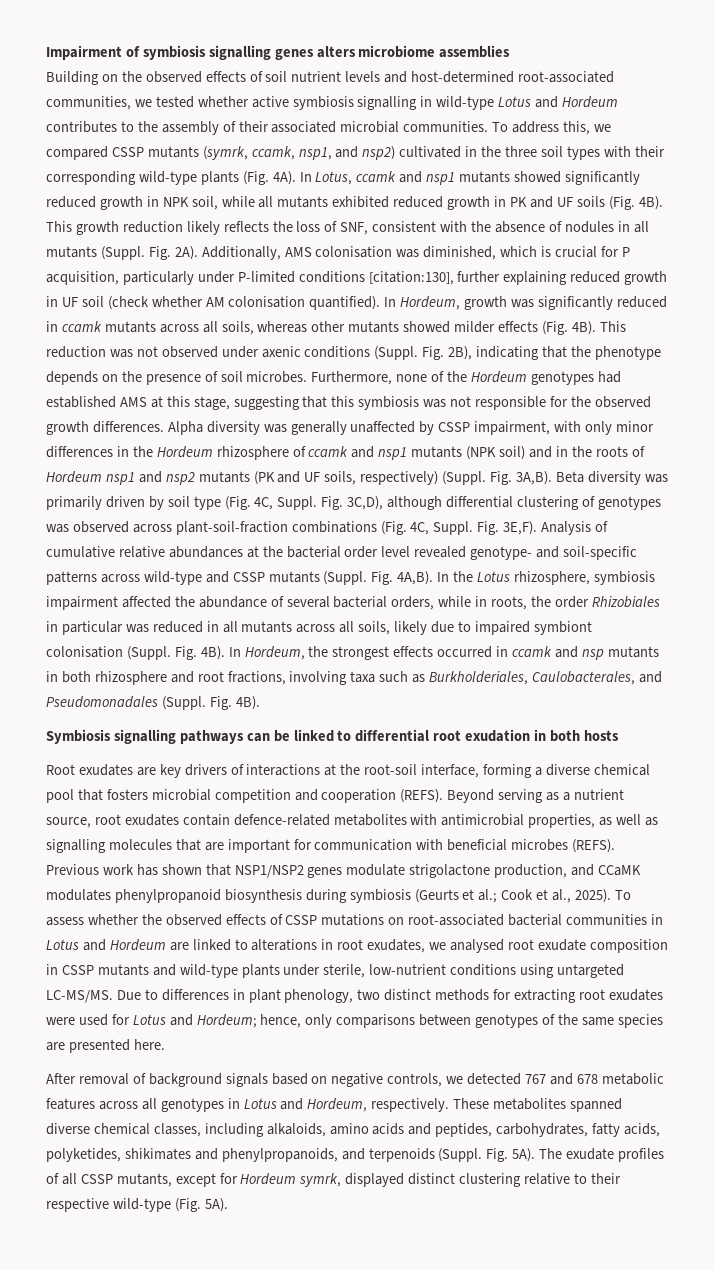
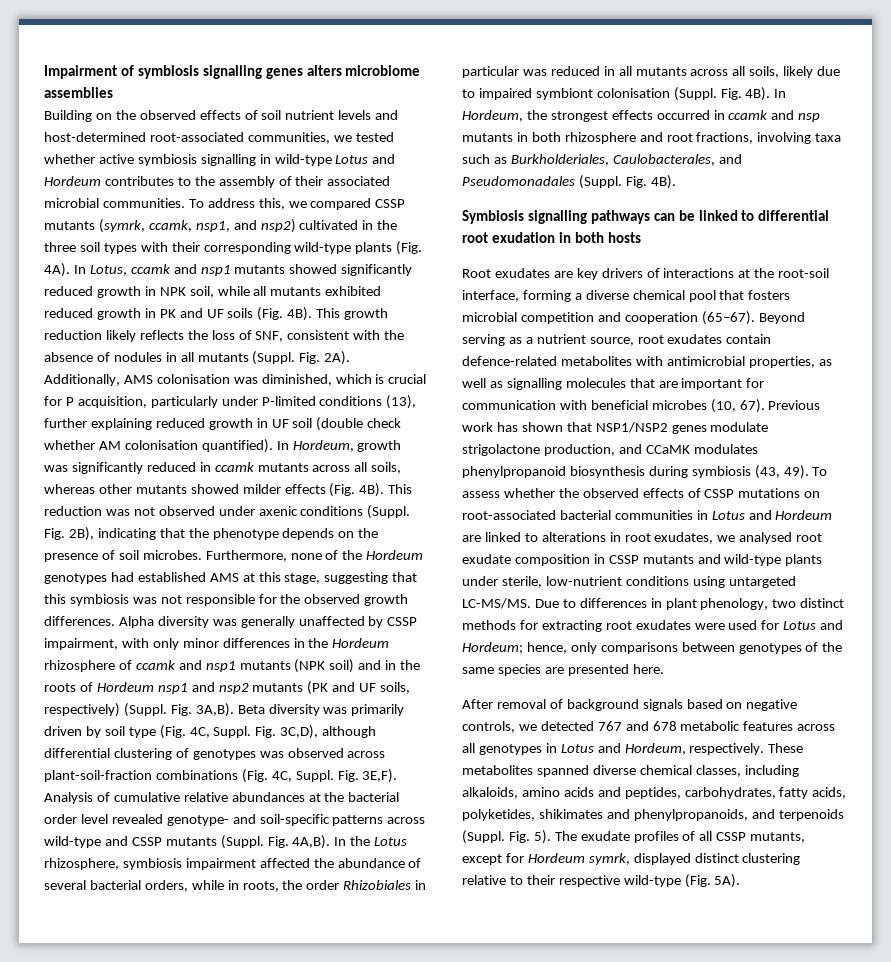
- Additionally, AMS colonisation was diminished, which is crucial for P acquisition, particularly under P-limited conditions [citation:130], further explaining reduced growth in UF soil (check whether AM colonisation quantified).
+ Additionally, AMS colonisation was diminished, which is crucial for P acquisition, particularly under P-limited conditions (13), further explaining reduced growth in UF soil (double check whether AM colonisation quantified).
- Root exudates are key drivers of interactions at the root-soil interface, forming a diverse chemical pool that fosters microbial competition and cooperation (REFS).
+ Root exudates are key drivers of interactions at the root-soil interface, forming a diverse chemical pool that fosters microbial competition and cooperation (65–67).
- Beyond serving as a nutrient source, root exudates contain defence-related metabolites with antimicrobial properties, as well as signalling molecules that are important for communication with beneficial microbes (REFS).
+ Beyond serving as a nutrient source, root exudates contain defence-related metabolites with antimicrobial properties, as well as signalling molecules that are important for communication with beneficial microbes (10, 67).
- Previous work has shown that NSP1/NSP2 genes modulate strigolactone production, and CCaMK modulates phenylpropanoid biosynthesis during symbiosis (Geurts et al.; Cook et al., 2025).
+ Previous work has shown that NSP1/NSP2 genes modulate strigolactone production, and CCaMK modulates phenylpropanoid biosynthesis during symbiosis (43, 49).
- Fig. 5A).
+ Fig. 5).

